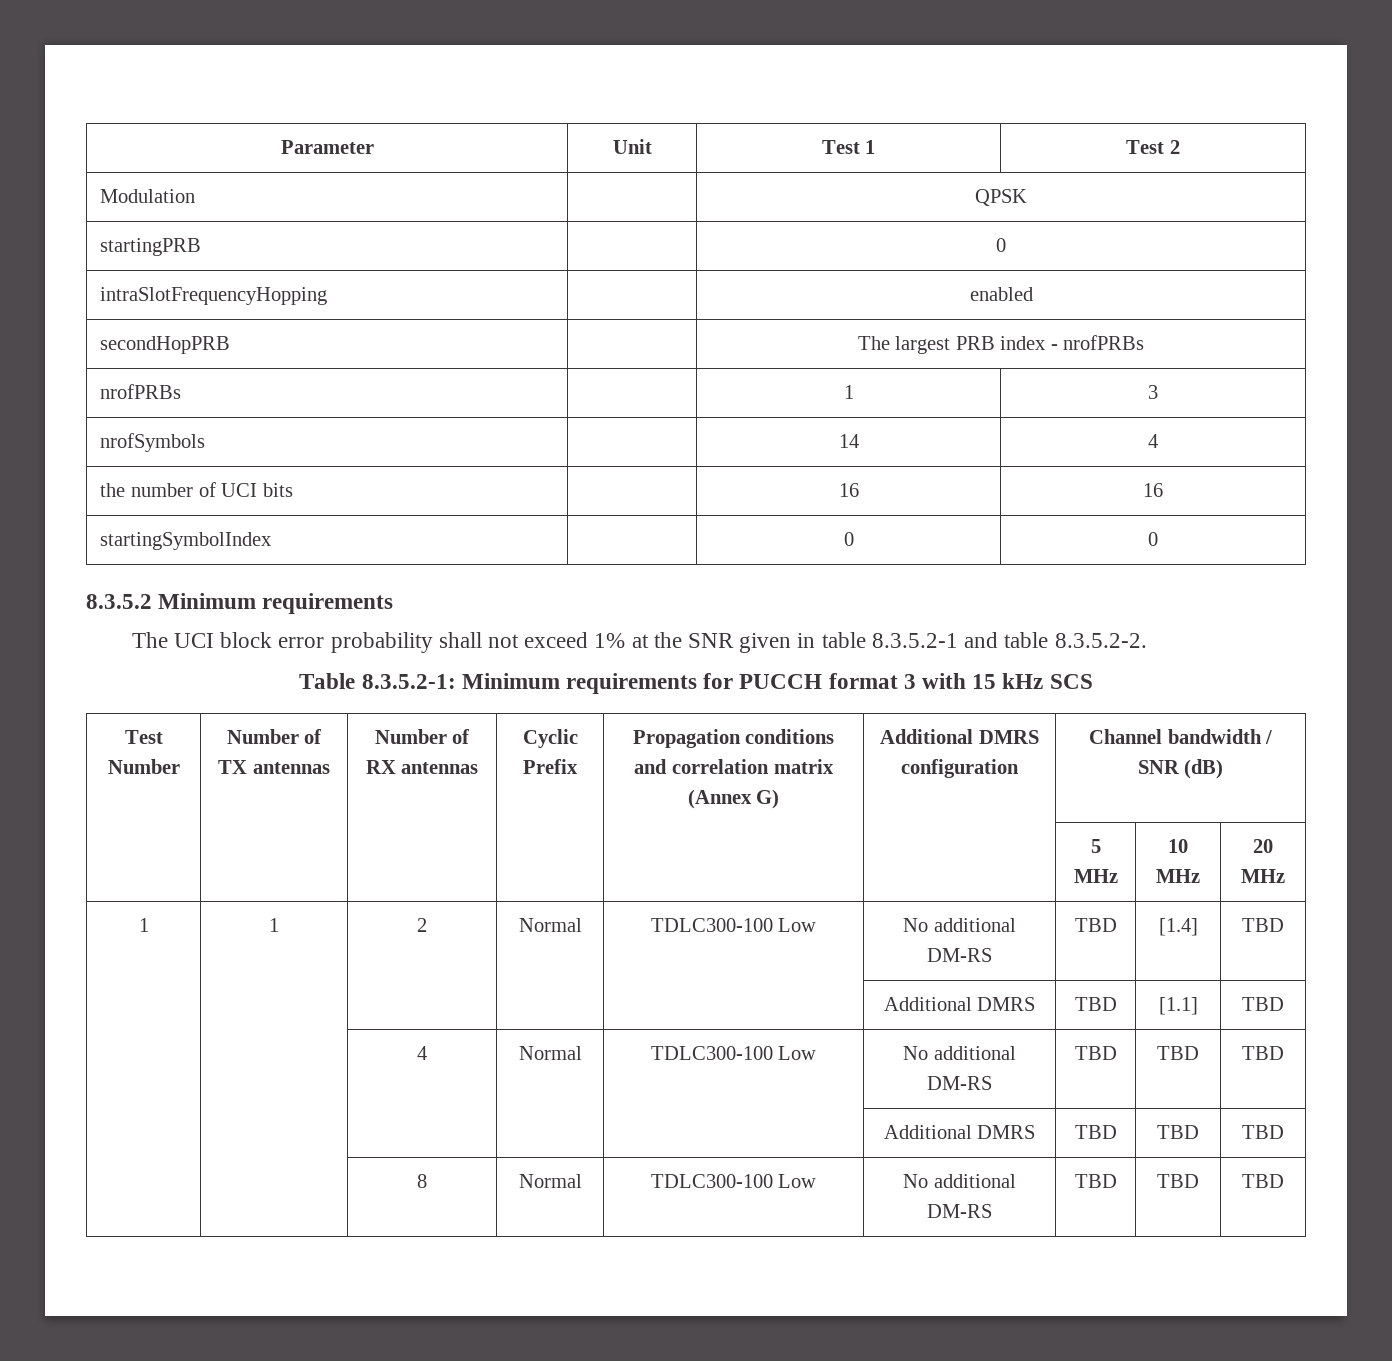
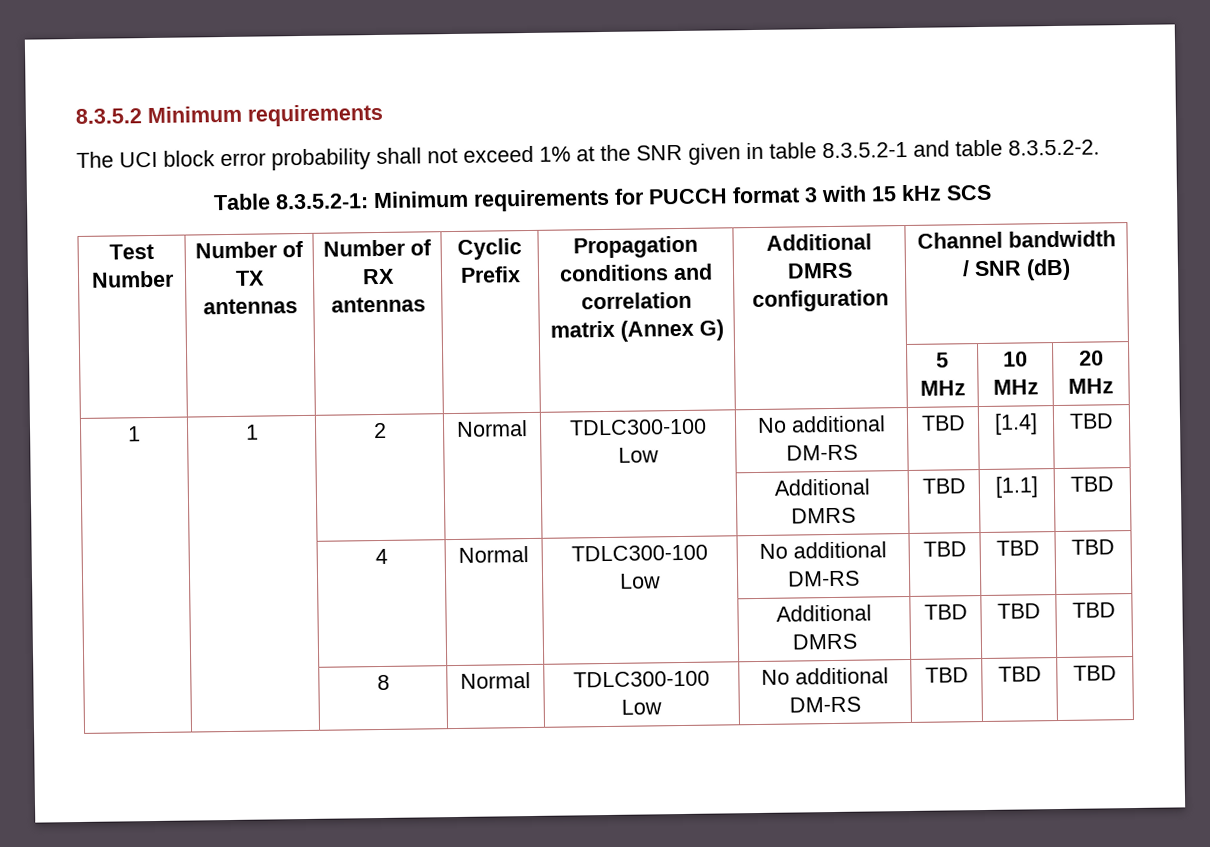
- Parameter | Unit | Test 1 | Test 2
- Modulation | | QPSK
- startingPRB | | 0
- intraSlotFrequencyHopping | | enabled
- secondHopPRB | | The largest PRB index - nrofPRBs
- nrofPRBs | | 1 | 3
- nrofSymbols | | 14 | 4
- the number of UCI bits | | 16 | 16
- startingSymbolIndex | | 0 | 0

